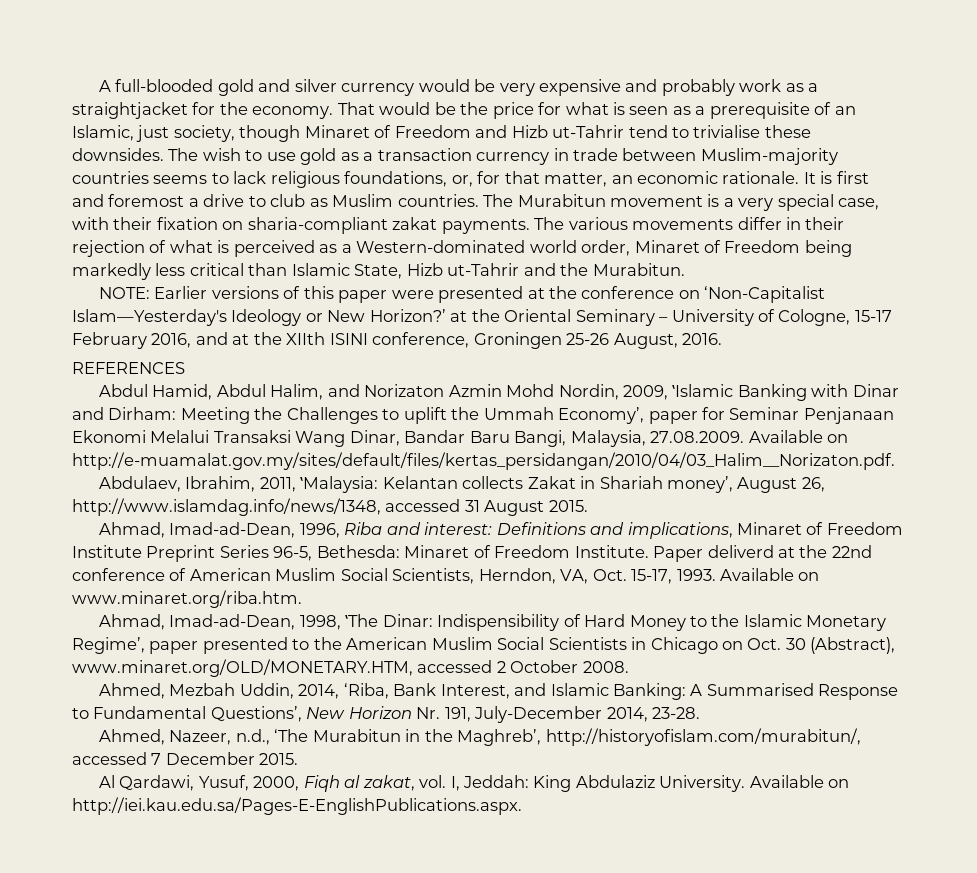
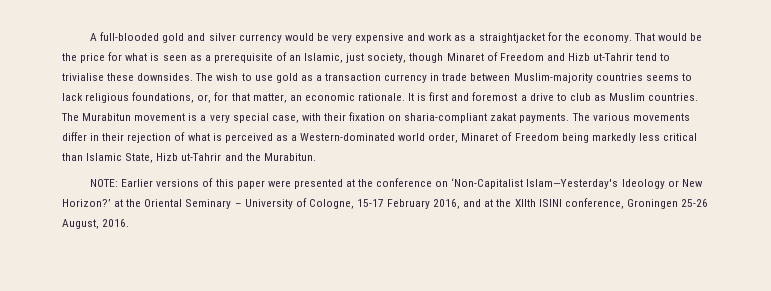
- A full-blooded gold and silver currency would be very expensive and probably work as a straightjacket for the economy.
+ A full-blooded gold and silver currency would be very expensive and work as a straightjacket for the economy.
- REFERENCES
- Abdul Hamid, Abdul Halim, and Norizaton Azmin Mohd Nordin, 2009, ‛Islamic Banking with Dinar and Dirham: Meeting the Challenges to uplift the Ummah Economy’, paper for Seminar Penjanaan Ekonomi Melalui Transaksi Wang Dinar, Bandar Baru Bangi, Malaysia, 27.08.2009. Available on http://e-muamalat.gov.my/sites/default/files/kertas_persidangan/2010/04/03_Halim__Norizaton.pdf.
- Abdulaev, Ibrahim, 2011, ‛Malaysia: Kelantan collects Zakat in Shariah money’, August 26, http://www.islamdag.info/news/1348, accessed 31 August 2015.
- Ahmad, Imad-ad-Dean, 1996, Riba and interest: Definitions and implications, Minaret of Freedom Institute Preprint Series 96-5, Bethesda: Minaret of Freedom Institute. Paper deliverd at the 22nd conference of American Muslim Social Scientists, Herndon, VA, Oct. 15-17, 1993. Available on www.minaret.org/riba.htm.
- Ahmad, Imad-ad-Dean, 1998, ‛The Dinar: Indispensibility of Hard Money to the Islamic Monetary Regime’, paper presented to the American Muslim Social Scientists in Chicago on Oct. 30 (Abstract), www.minaret.org/OLD/MONETARY.HTM, accessed 2 October 2008.
- Ahmed, Mezbah Uddin, 2014, ‘Riba, Bank Interest, and Islamic Banking: A Summarised Response to Fundamental Questions’, New Horizon Nr. 191, July-December 2014, 23-28.
- Ahmed, Nazeer, n.d., ‘The Murabitun in the Maghreb’, http://historyofislam.com/murabitun/, accessed 7 December 2015.
- Al Qardawi, Yusuf, 2000, Fiqh al zakat, vol. I, Jeddah: King Abdulaziz University. Available on http://iei.kau.edu.sa/Pages-E-EnglishPublications.aspx.

